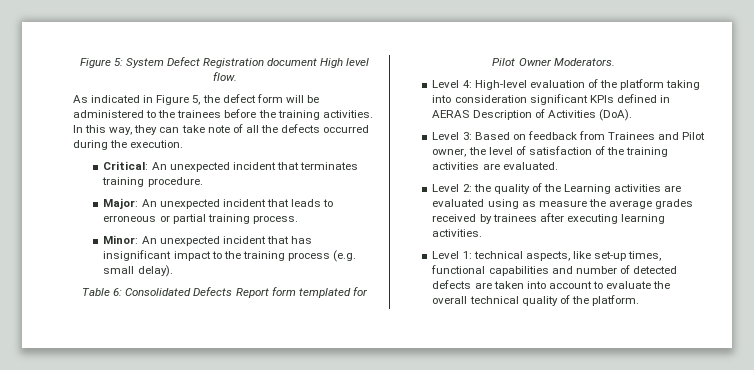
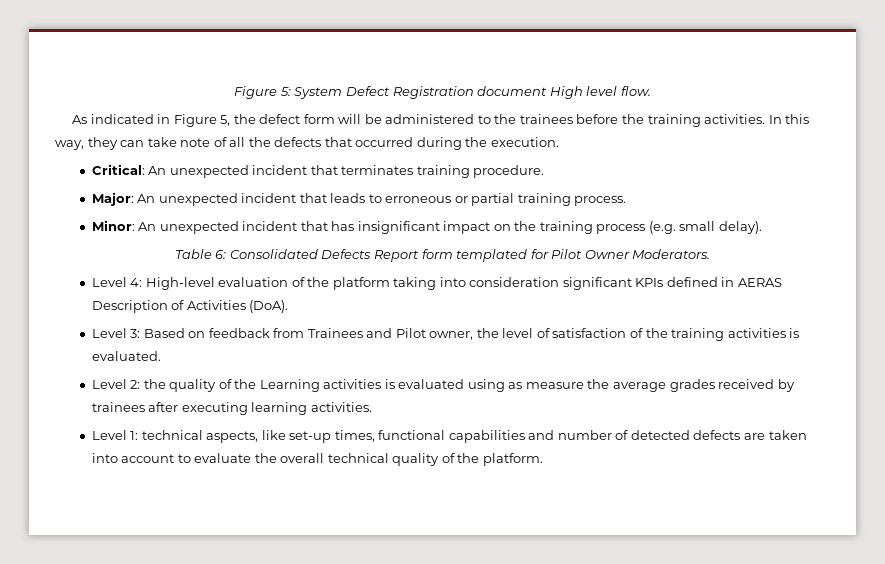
- In this way, they can take note of all the defects occurred during the execution.
+ In this way, they can take note of all the defects that occurred during the execution.
- Minor: An unexpected incident that has insignificant impact to the training process (e.g. small delay).
+ Minor: An unexpected incident that has insignificant impact on the training process (e.g. small delay).
- Level 3: Based on feedback from Trainees and Pilot owner, the level of satisfaction of the training activities are evaluated.
+ Level 3: Based on feedback from Trainees and Pilot owner, the level of satisfaction of the training activities is evaluated.
- Level 2: the quality of the Learning activities are evaluated using as measure the average grades received by trainees after executing learning activities.
+ Level 2: the quality of the Learning activities is evaluated using as measure the average grades received by trainees after executing learning activities.

